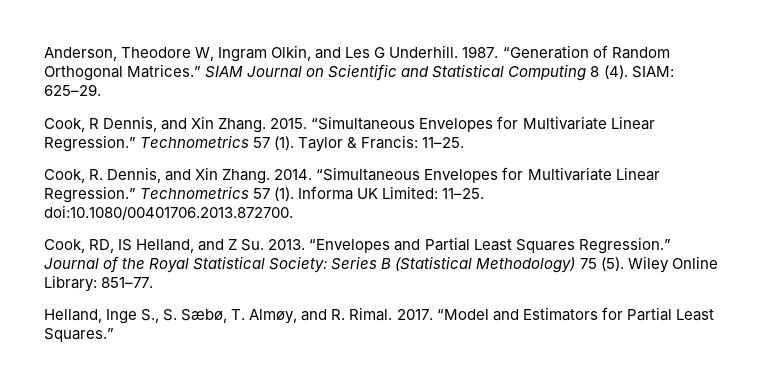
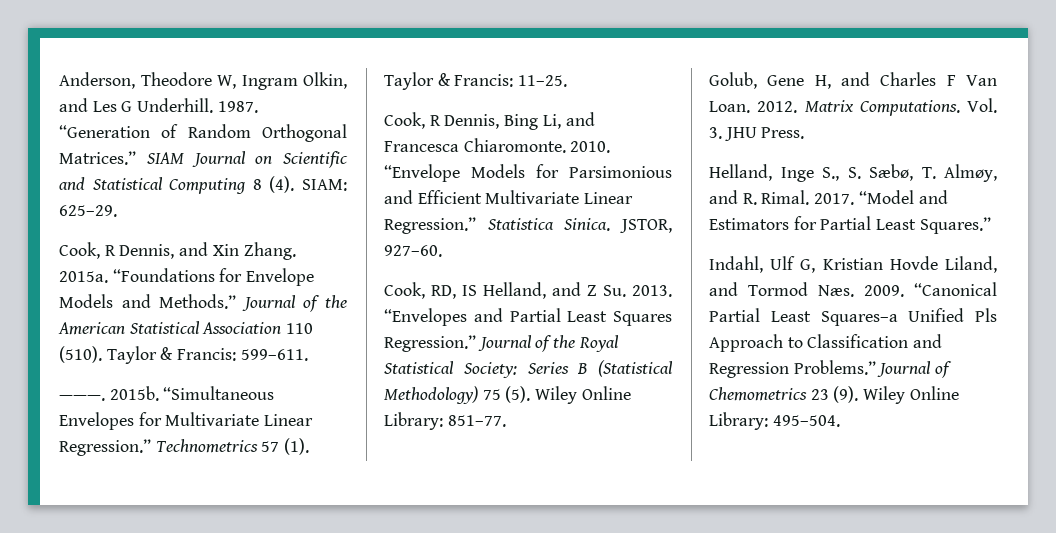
- 2015.
+ 2015a. “Foundations for Envelope Models and Methods.” Journal of the American Statistical Association 110 (510). Taylor & Francis: 599–611.
+ ———. 2015b.
- Cook, R. Dennis, and Xin Zhang. 2014. “Simultaneous Envelopes for Multivariate Linear Regression.” Technometrics 57 (1). Informa UK Limited: 11–25. doi:10.1080/00401706.2013.872700.
+ Cook, R Dennis, Bing Li, and Francesca Chiaromonte. 2010. “Envelope Models for Parsimonious and Efficient Multivariate Linear Regression.” Statistica Sinica. JSTOR, 927–60.
+ Golub, Gene H, and Charles F Van Loan. 2012. Matrix Computations. Vol. 3. JHU Press.
+ Indahl, Ulf G, Kristian Hovde Liland, and Tormod Næs. 2009. “Canonical Partial Least Squares–a Unified Pls Approach to Classification and Regression Problems.” Journal of Chemometrics 23 (9). Wiley Online Library: 495–504.

